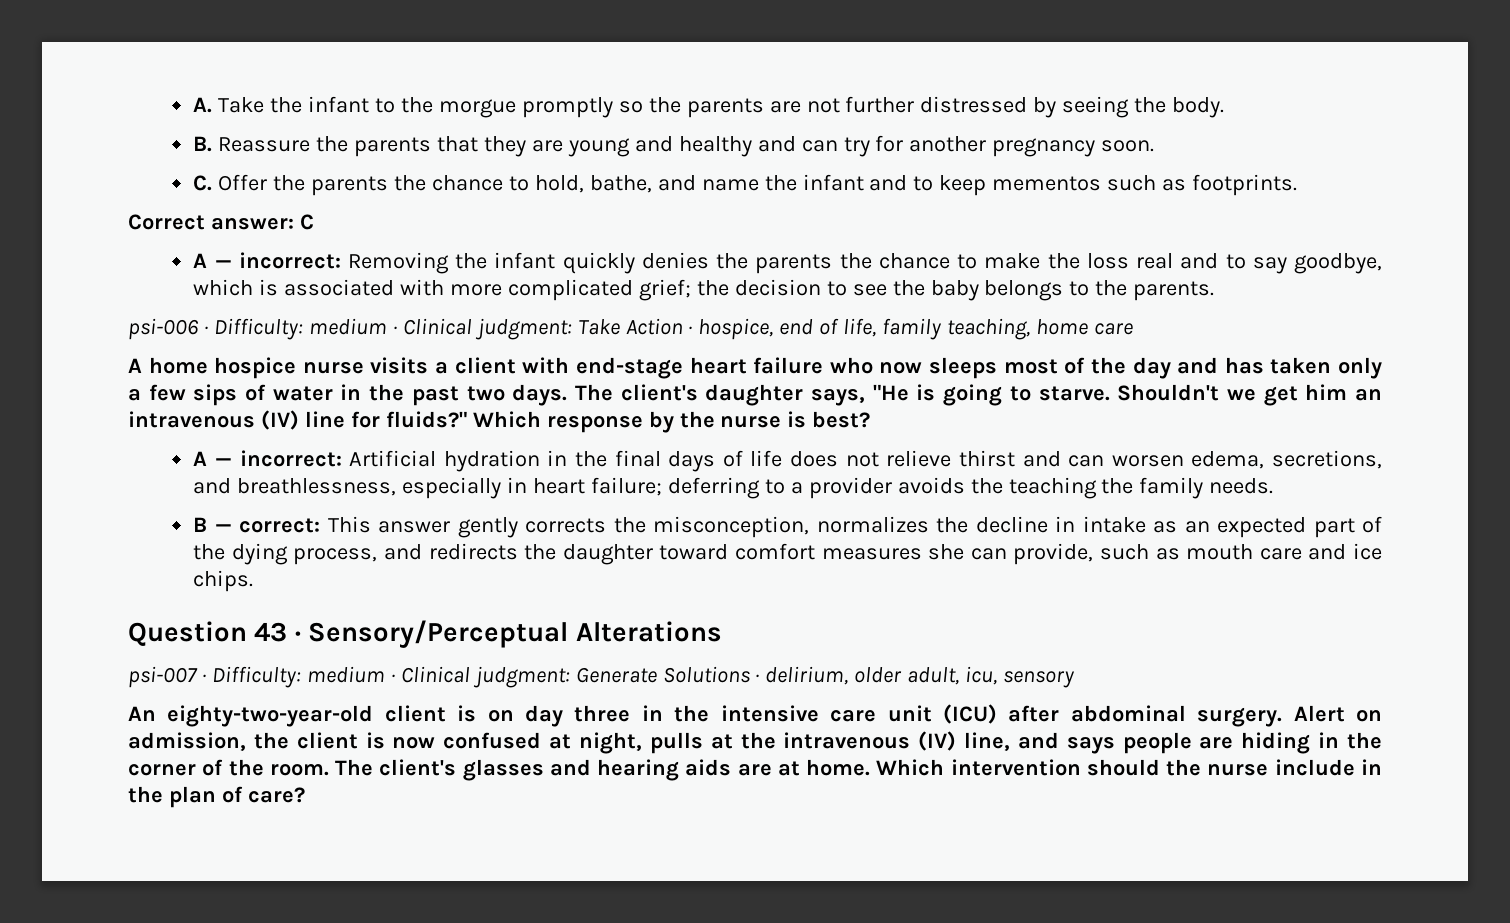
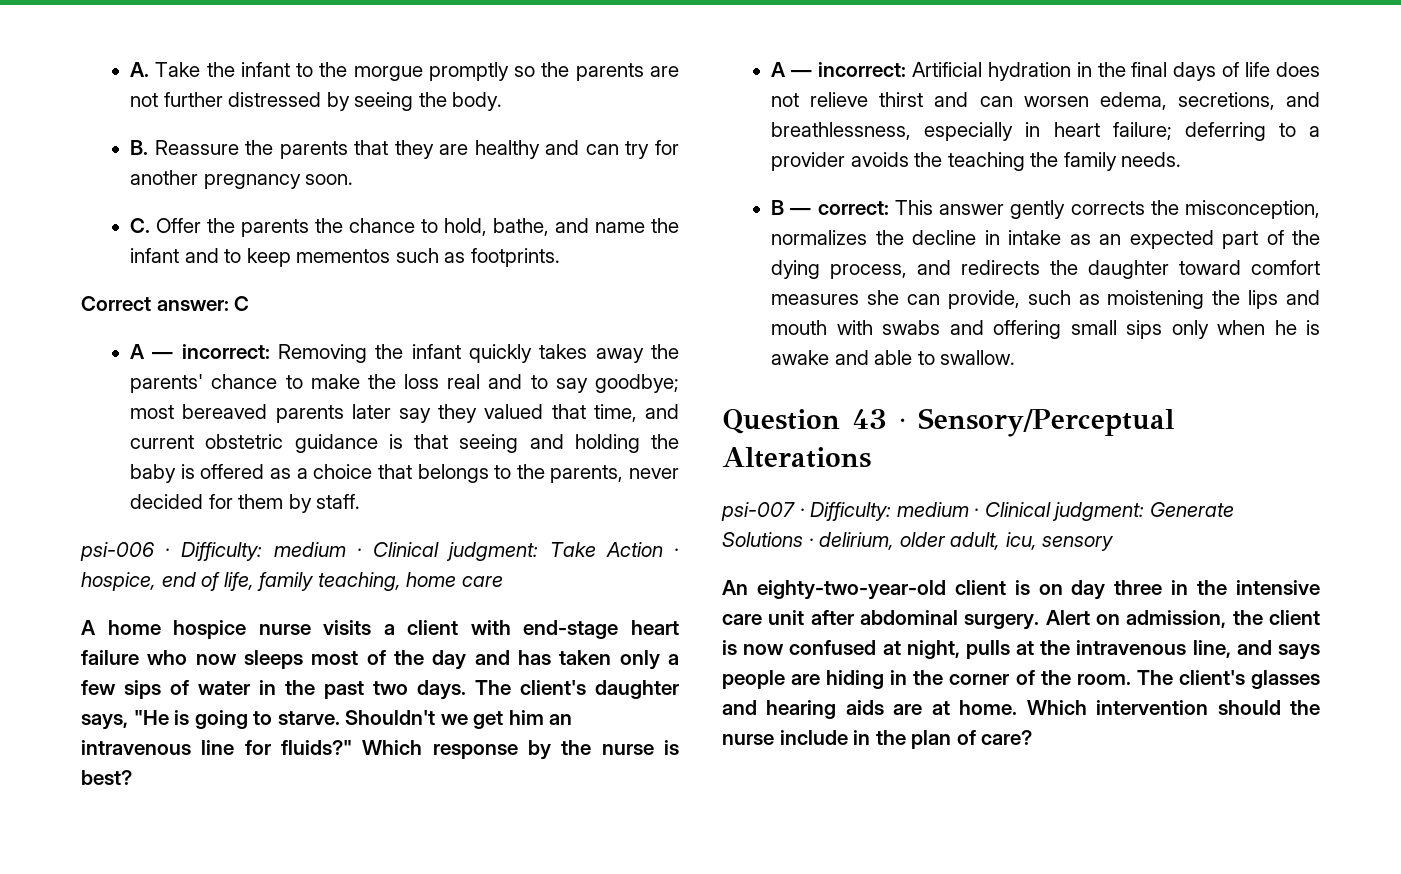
- B. Reassure the parents that they are young and healthy and can try for another pregnancy soon.
+ B. Reassure the parents that they are healthy and can try for another pregnancy soon.
- A — incorrect: Removing the infant quickly denies the parents the chance to make the loss real and to say goodbye, which is associated with more complicated grief; the decision to see the baby belongs to the parents.
+ A — incorrect: Removing the infant quickly takes away the parents' chance to make the loss real and to say goodbye; most bereaved parents later say they valued that time, and current obstetric guidance is that seeing and holding the baby is offered as a choice that belongs to the parents, never decided for them by staff.
- Shouldn't we get him an intravenous (IV) line for fluids?"
+ Shouldn't we get him an intravenous line for fluids?"
- B — correct: This answer gently corrects the misconception, normalizes the decline in intake as an expected part of the dying process, and redirects the daughter toward comfort measures she can provide, such as mouth care and ice chips.
+ B — correct: This answer gently corrects the misconception, normalizes the decline in intake as an expected part of the dying process, and redirects the daughter toward comfort measures she can provide, such as moistening the lips and mouth with swabs and offering small sips only when he is awake and able to swallow.
- An eighty-two-year-old client is on day three in the intensive care unit (ICU) after abdominal surgery.
+ An eighty-two-year-old client is on day three in the intensive care unit after abdominal surgery.
- Alert on admission, the client is now confused at night, pulls at the intravenous (IV) line, and says people are hiding in the corner of the room.
+ Alert on admission, the client is now confused at night, pulls at the intravenous line, and says people are hiding in the corner of the room.

